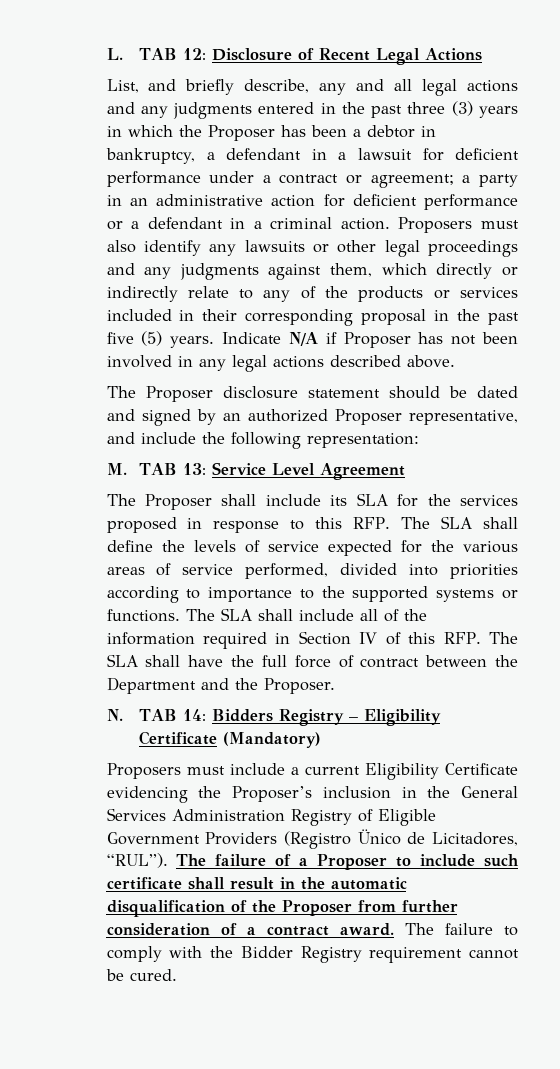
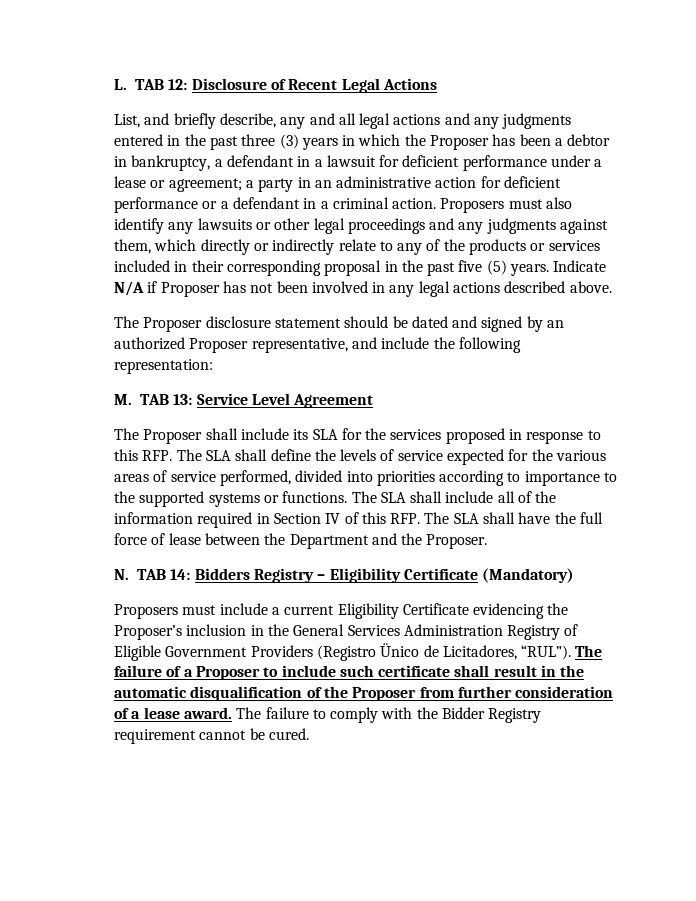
- List, and briefly describe, any and all legal actions and any judgments entered in the past three (3) years in which the Proposer has been a debtor in bankruptcy, a defendant in a lawsuit for deficient performance under a contract or agreement; a party in an administrative action for deficient performance or a defendant in a criminal action.
+ List, and briefly describe, any and all legal actions and any judgments entered in the past three (3) years in which the Proposer has been a debtor in bankruptcy, a defendant in a lawsuit for deficient performance under a lease or agreement; a party in an administrative action for deficient performance or a defendant in a criminal action.
- The SLA shall include all of the information required in Section IV of this RFP. The SLA shall have the full force of contract between the Department and the Proposer.
+ The SLA shall include all of the information required in Section IV of this RFP. The SLA shall have the full force of lease between the Department and the Proposer.
- The failure of a Proposer to include such certificate shall result in the automatic disqualification of the Proposer from further consideration of a contract award.
+ The failure of a Proposer to include such certificate shall result in the automatic disqualification of the Proposer from further consideration of a lease award.

